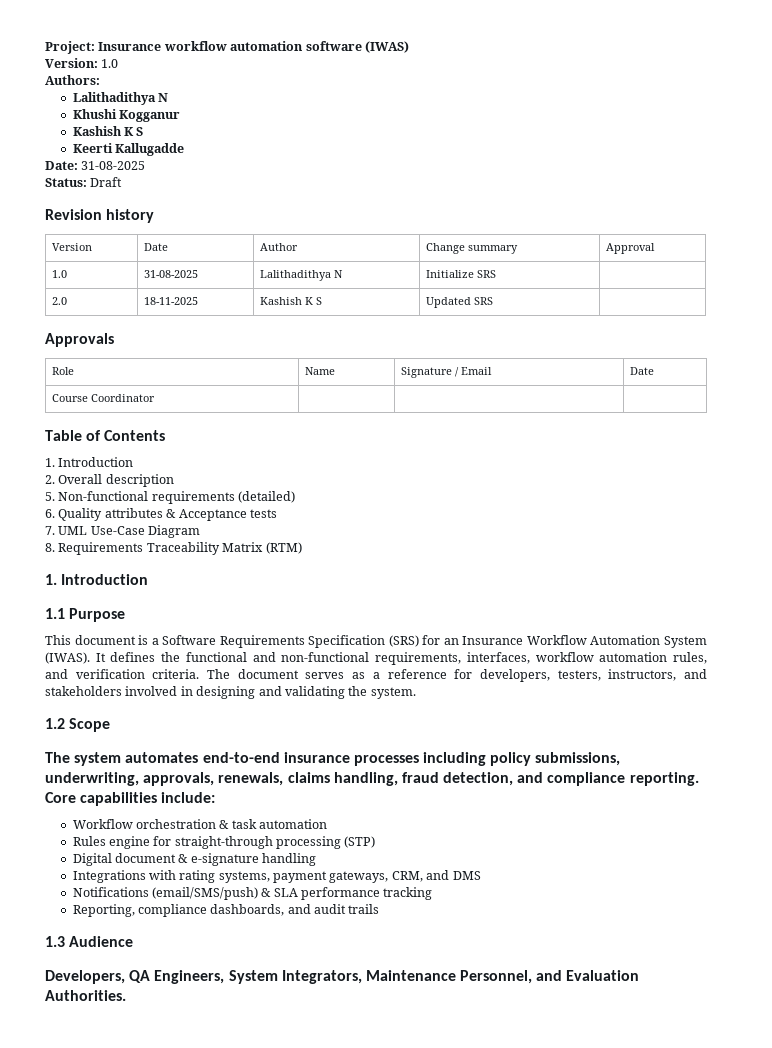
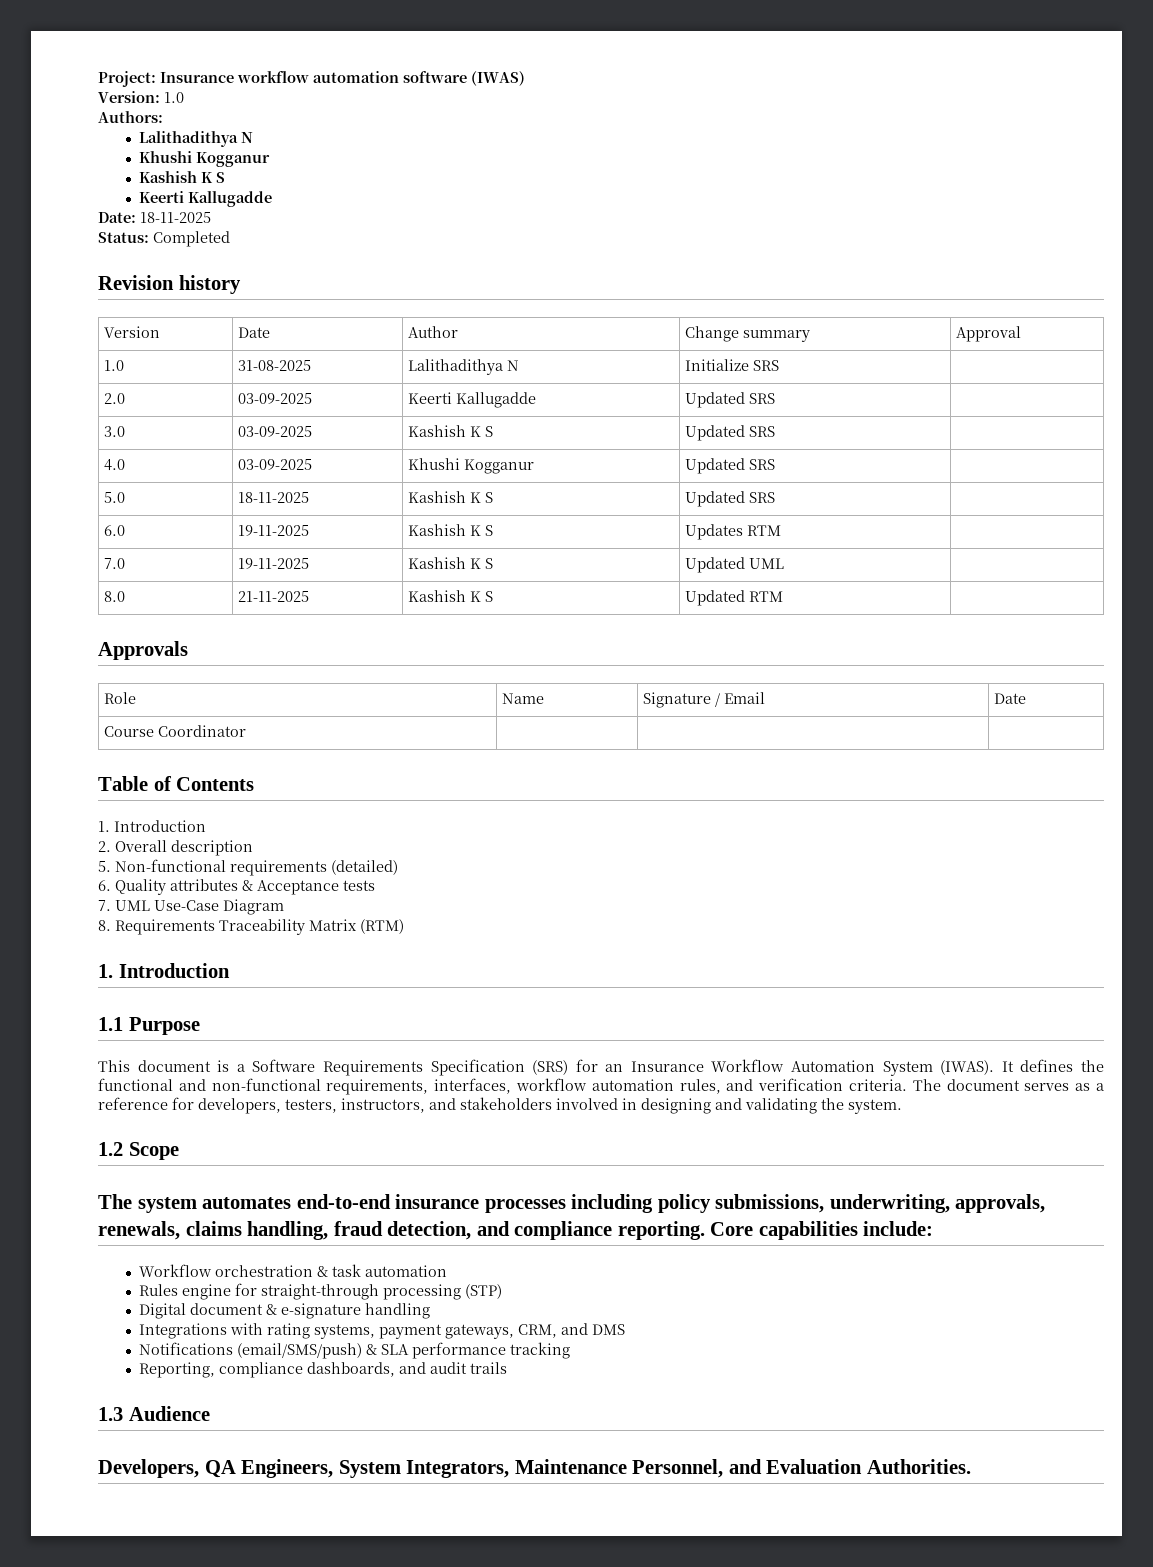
- Date: 31-08-2025
+ Date: 18-11-2025
- Status: Draft
+ Status: Completed
- 2.0 | 18-11-2025 | Kashish K S | Updated SRS |
+ 2.0 | 03-09-2025 | Keerti Kallugadde | Updated SRS |
+ 3.0 | 03-09-2025 | Kashish K S | Updated SRS |
+ 4.0 | 03-09-2025 | Khushi Kogganur | Updated SRS |
+ 5.0 | 18-11-2025 | Kashish K S | Updated SRS |
+ 6.0 | 19-11-2025 | Kashish K S | Updates RTM |
+ 7.0 | 19-11-2025 | Kashish K S | Updated UML |
+ 8.0 | 21-11-2025 | Kashish K S | Updated RTM |

